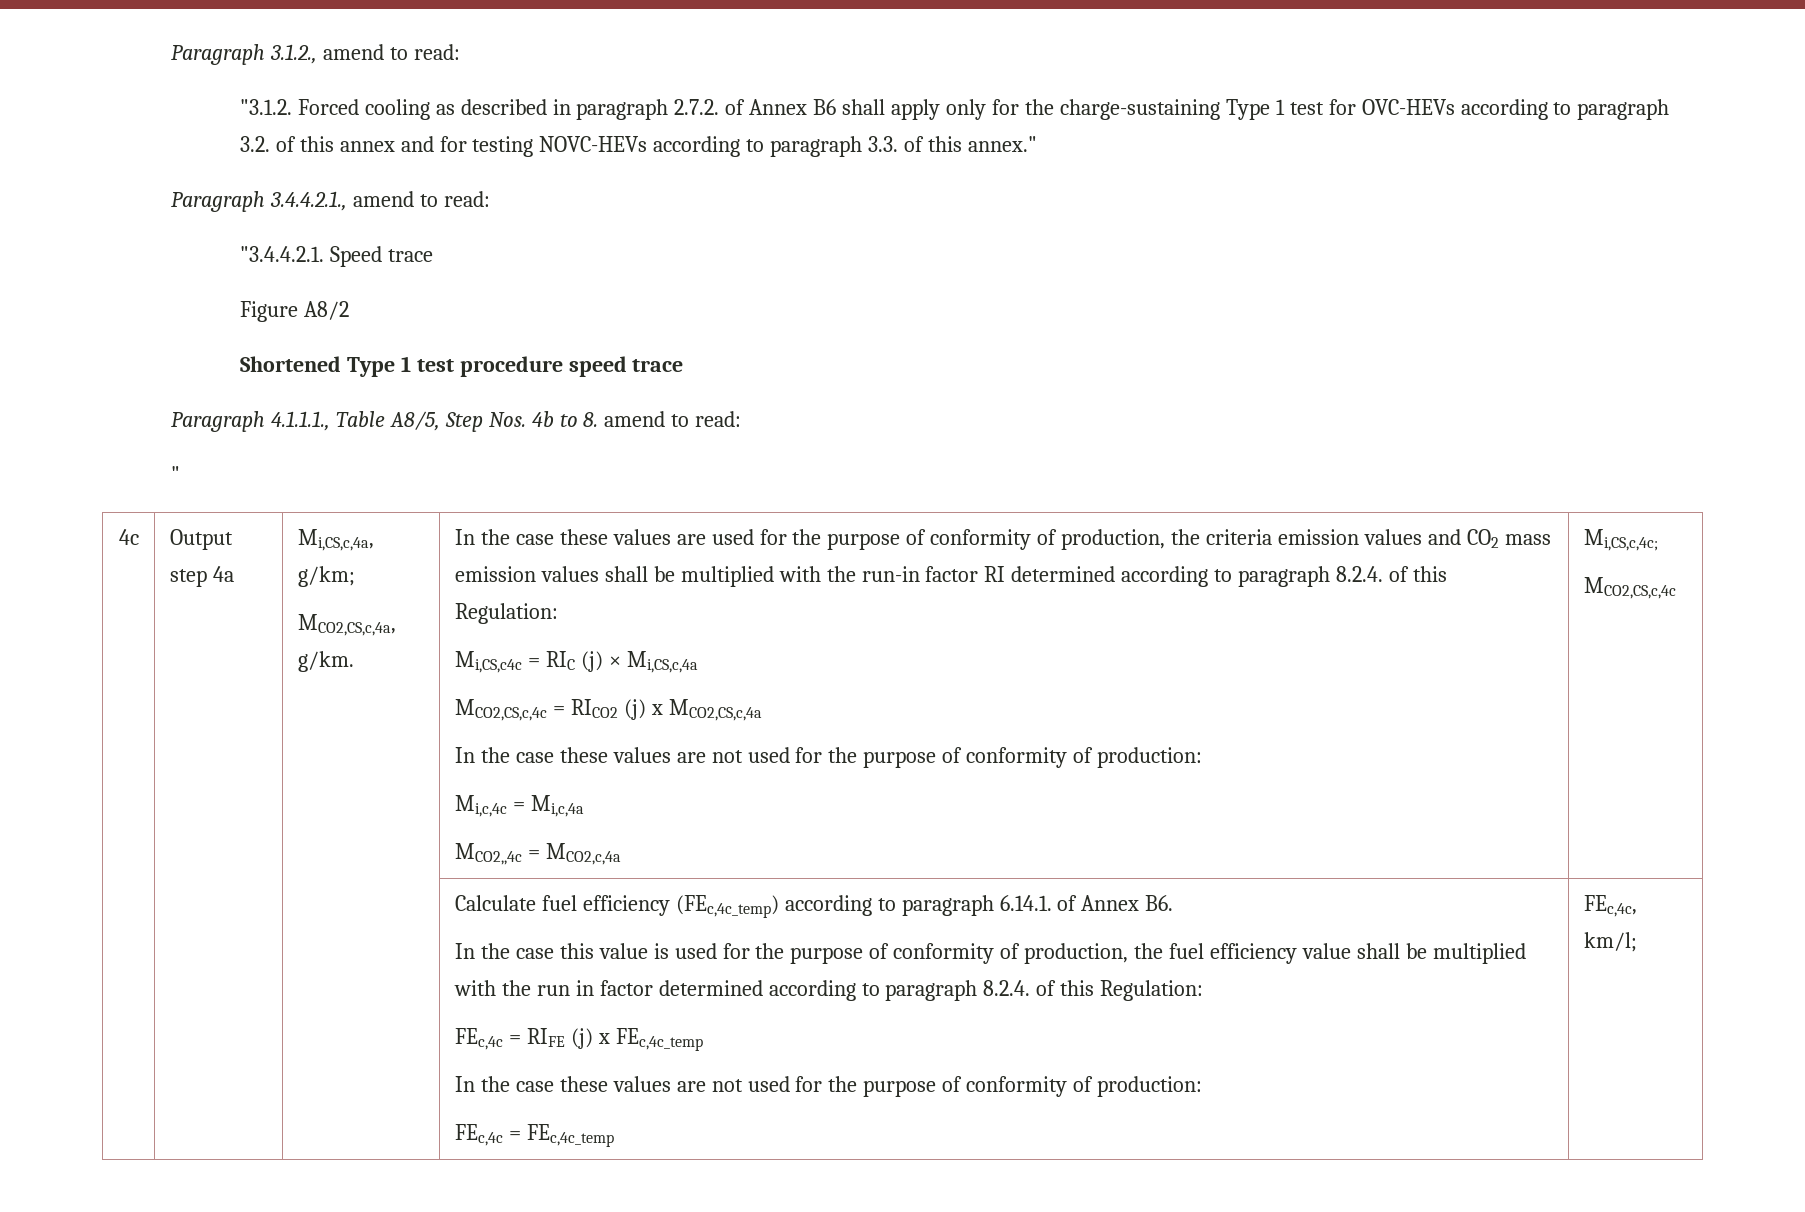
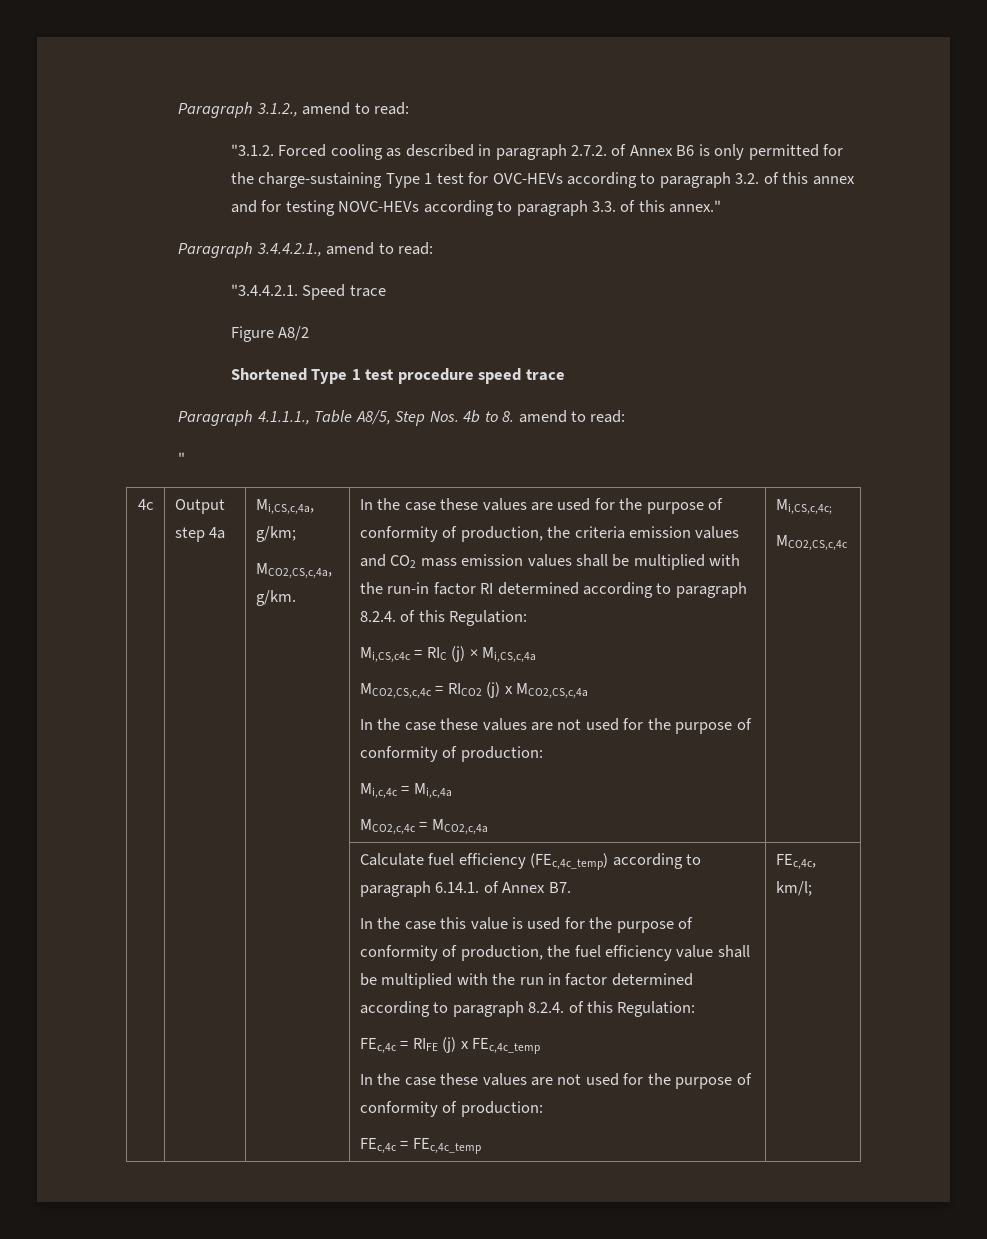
- "3.1.2. Forced cooling as described in paragraph 2.7.2. of Annex B6 shall apply only for the charge-sustaining Type 1 test for OVC-HEVs according to paragraph 3.2. of this annex and for testing NOVC-HEVs according to paragraph 3.3. of this annex."
+ "3.1.2. Forced cooling as described in paragraph 2.7.2. of Annex B6 is only permitted for the charge-sustaining Type 1 test for OVC-HEVs according to paragraph 3.2. of this annex and for testing NOVC-HEVs according to paragraph 3.3. of this annex."
- MCO2,,4c = MCO2,c,4a
+ MCO2,c,4c = MCO2,c,4a
- Calculate fuel efficiency (FEc,4c_temp) according to paragraph 6.14.1. of Annex B6.
+ Calculate fuel efficiency (FEc,4c_temp) according to paragraph 6.14.1. of Annex B7.

